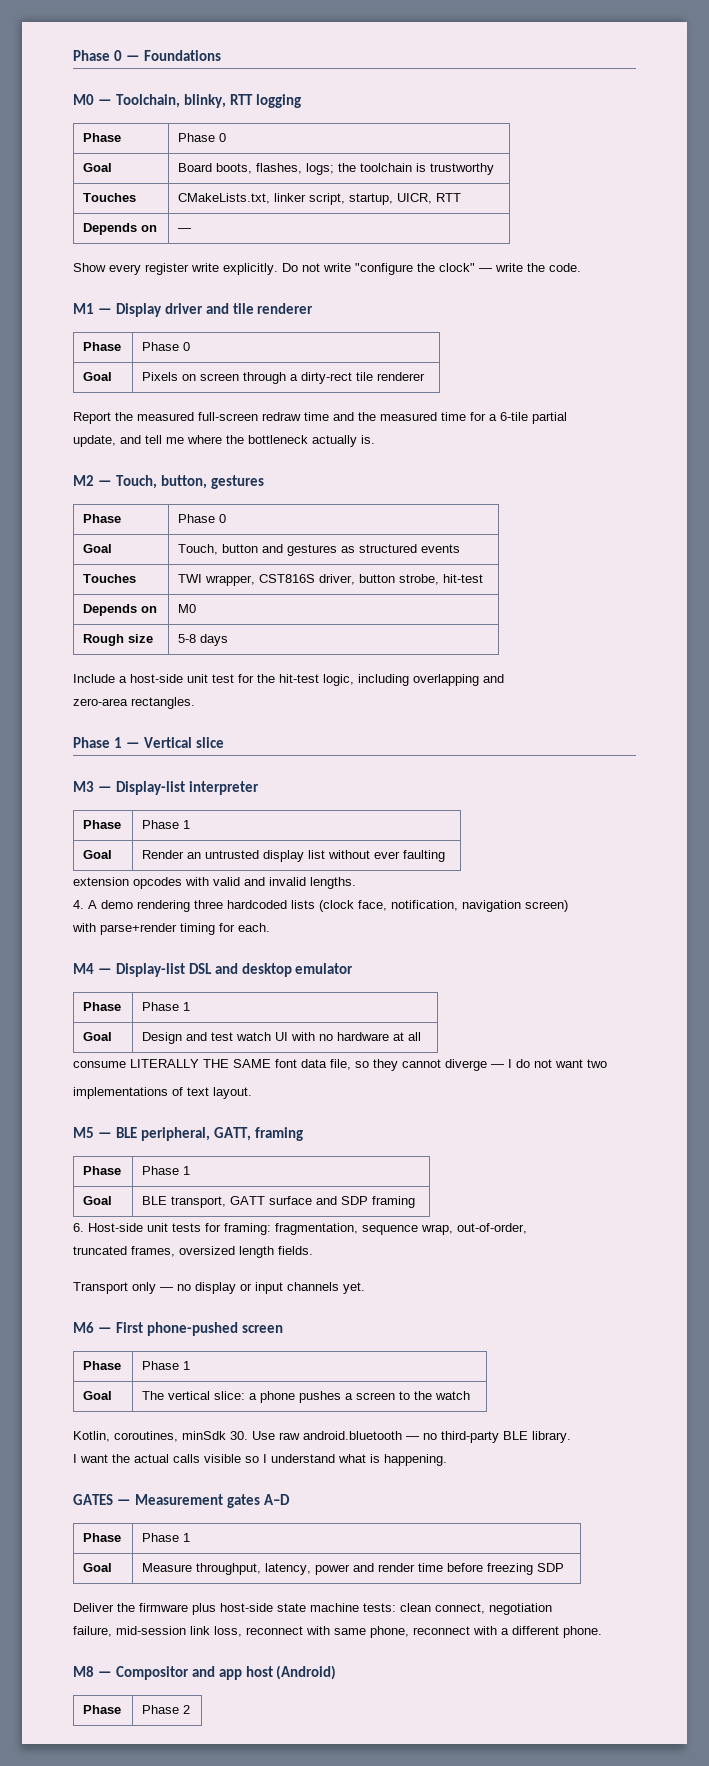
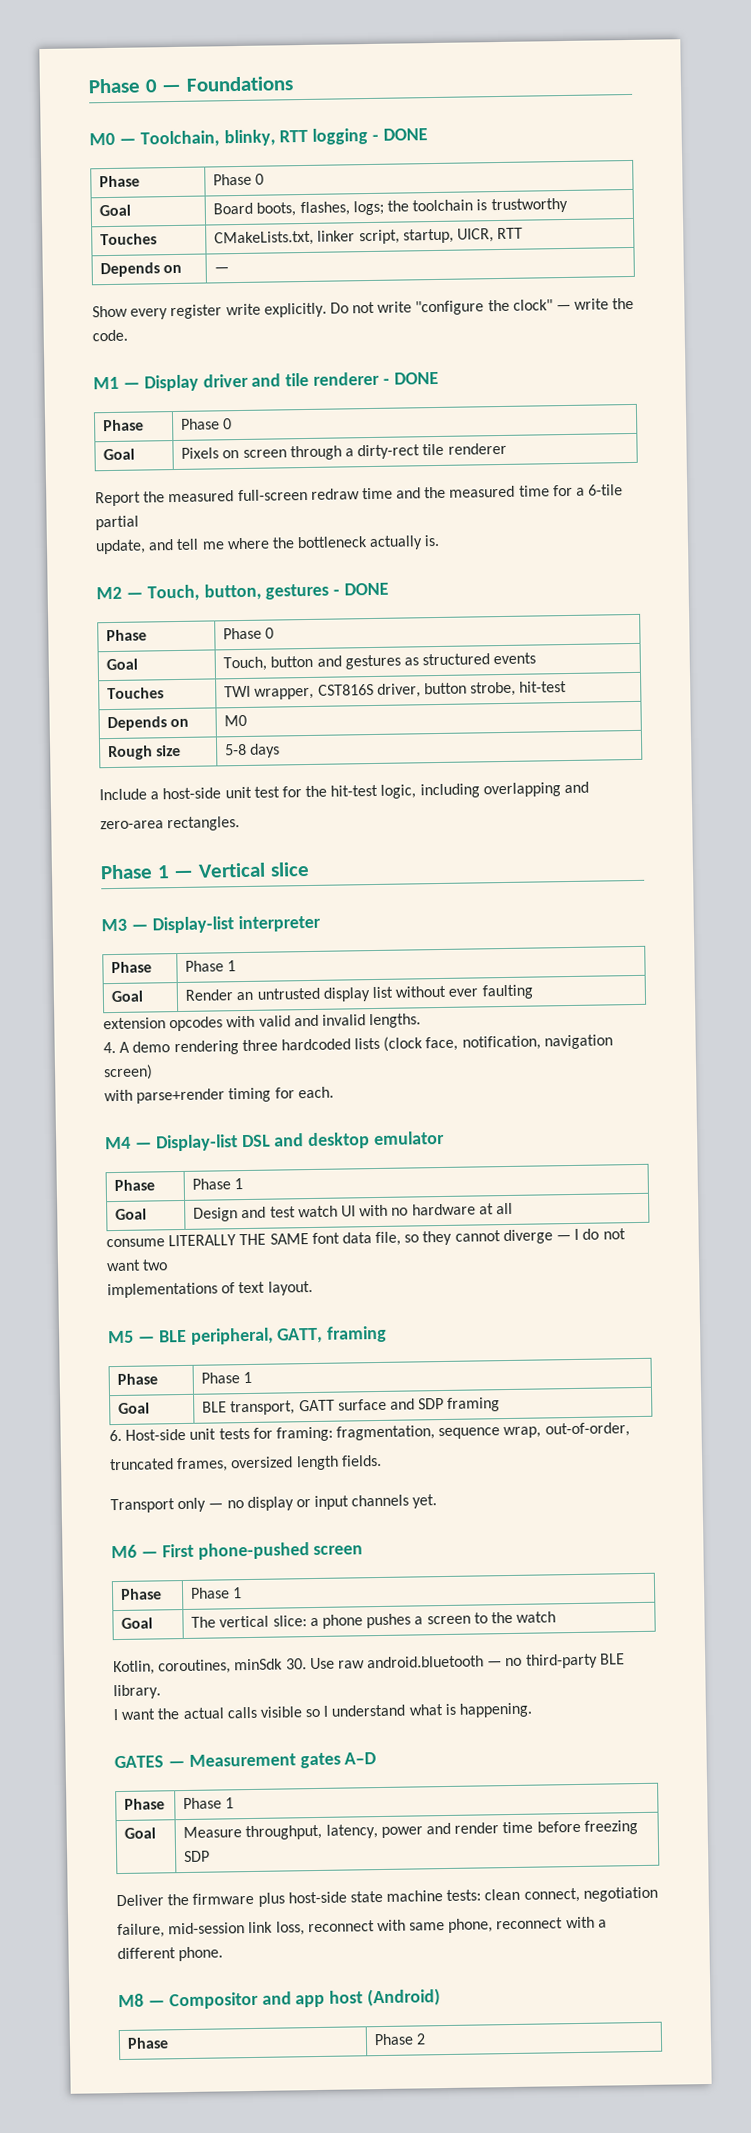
- M0 — Toolchain, blinky, RTT logging
+ M0 — Toolchain, blinky, RTT logging - DONE
- M1 — Display driver and tile renderer
+ M1 — Display driver and tile renderer - DONE
- M2 — Touch, button, gestures
+ M2 — Touch, button, gestures - DONE

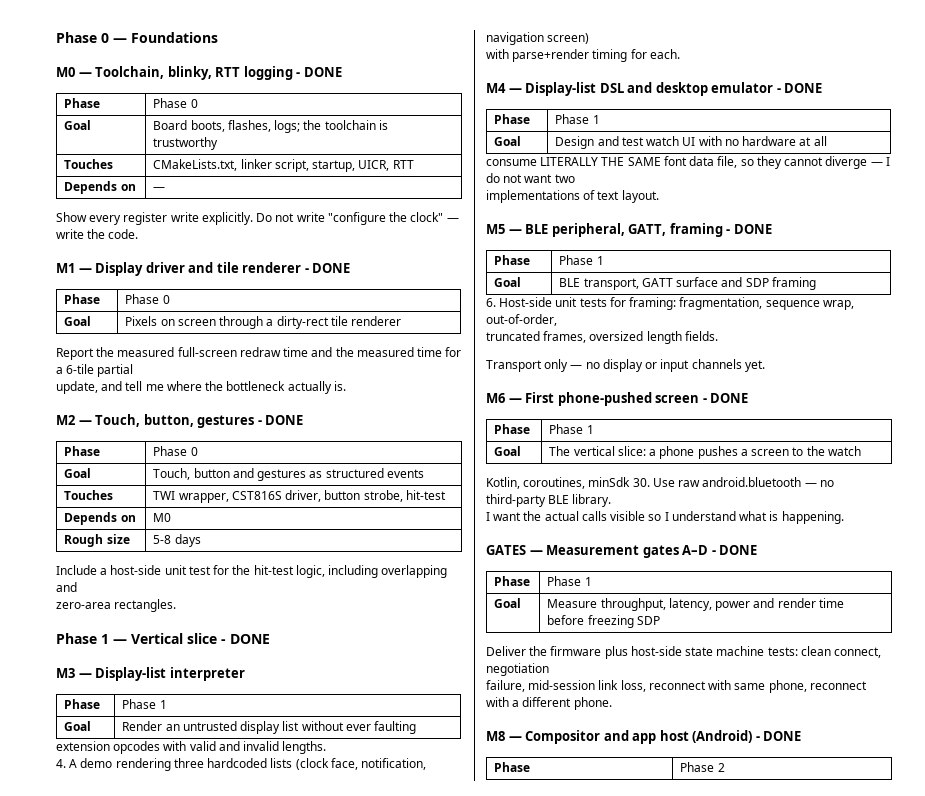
- Phase 1 — Vertical slice
+ Phase 1 — Vertical slice - DONE
- M4 — Display-list DSL and desktop emulator
+ M4 — Display-list DSL and desktop emulator - DONE
- M5 — BLE peripheral, GATT, framing
+ M5 — BLE peripheral, GATT, framing - DONE
- M6 — First phone-pushed screen
+ M6 — First phone-pushed screen - DONE
- GATES — Measurement gates A–D
+ GATES — Measurement gates A–D - DONE
- M8 — Compositor and app host (Android)
+ M8 — Compositor and app host (Android) - DONE

